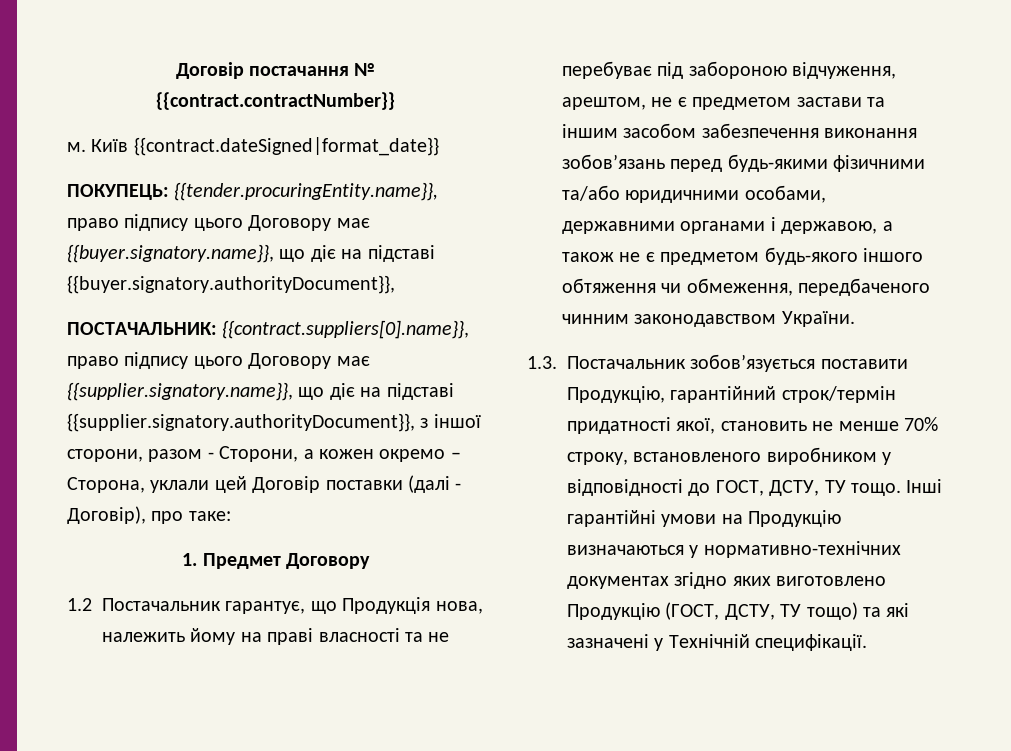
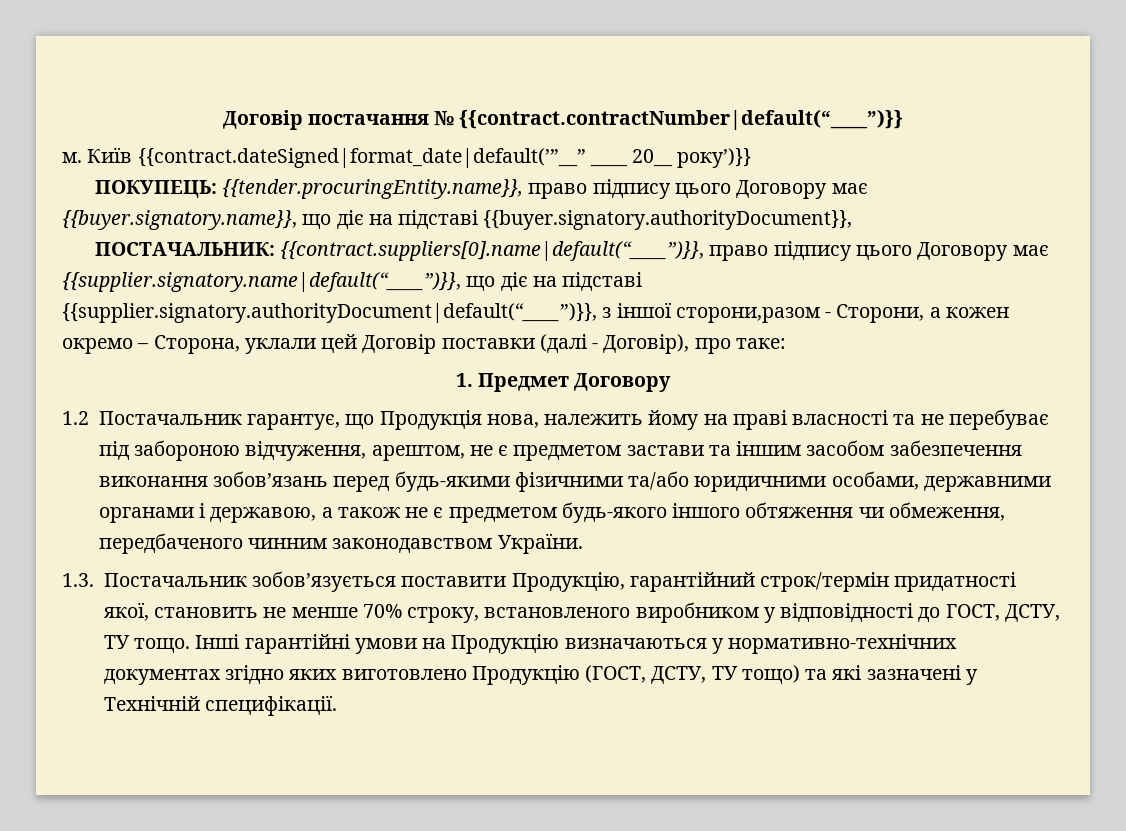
- Договір постачання № {{contract.contractNumber}}
+ Договір постачання № {{contract.contractNumber|default(“____”)}}
- Київ {{contract.dateSigned|format_date}}
+ Київ {{contract.dateSigned|format_date|default(’”__” ____ 20__ року’)}}
- ПОСТАЧАЛЬНИК: {{contract.suppliers[0].name}}, право підпису цього Договору має {{supplier.signatory.name}}, що діє на підставі {{supplier.signatory.authorityDocument}}, з іншої сторони, разом - Сторони, а кожен окремо – Сторона, уклали цей Договір поставки (далі - Договір), про таке:
+ ПОСТАЧАЛЬНИК: {{contract.suppliers[0].name|default(“____”)}}, право підпису цього Договору має {{supplier.signatory.name|default(“____”)}}, що діє на підставі {{supplier.signatory.authorityDocument|default(“____”)}}, з іншої сторони,разом - Сторони, а кожен окремо – Сторона, уклали цей Договір поставки (далі - Договір), про таке:

